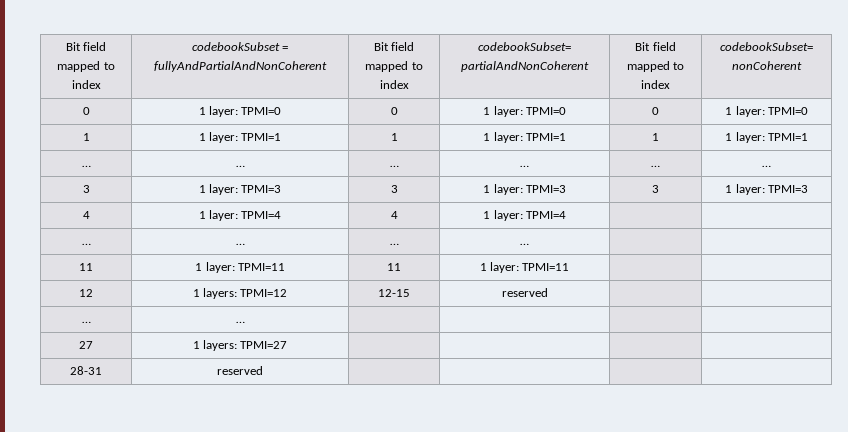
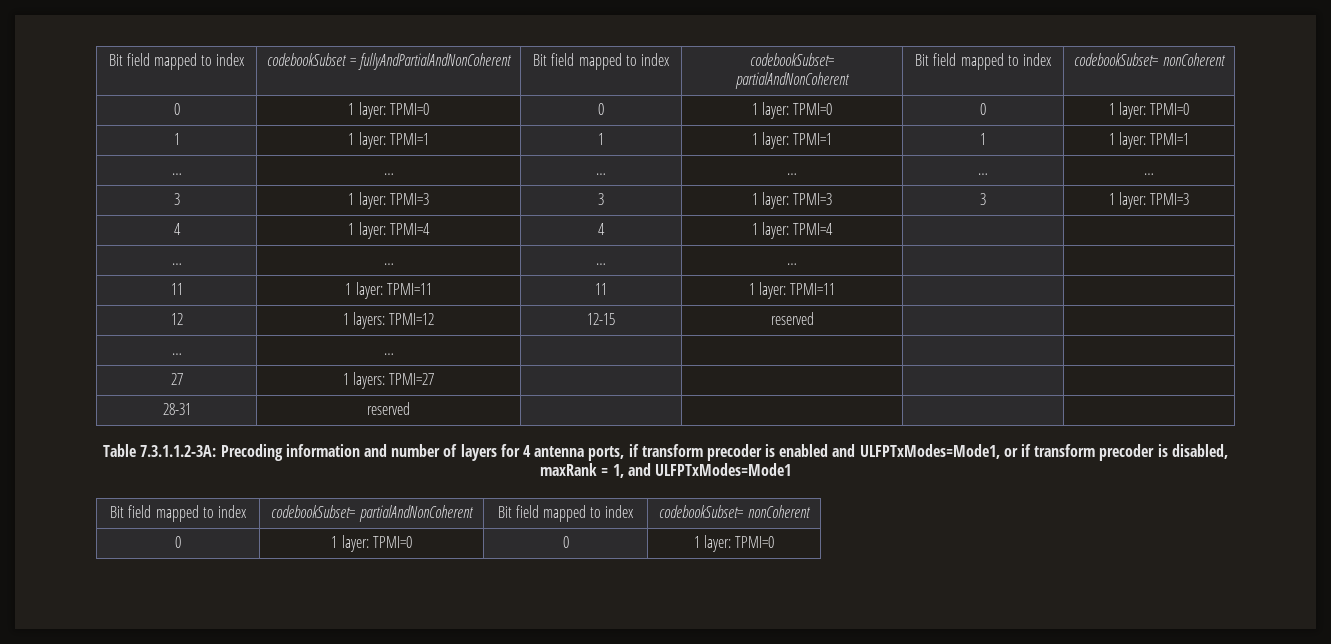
+ Table 7.3.1.1.2-3A: Precoding information and number of layers for 4 antenna ports, if transform precoder is enabled and ULFPTxModes=Mode1, or if transform precoder is disabled, maxRank = 1, and ULFPTxModes=Mode1
+ Bit field mapped to index | codebookSubset= partialAndNonCoherent | Bit field mapped to index | codebookSubset= nonCoherent
+ 0 | 1 layer: TPMI=0 | 0 | 1 layer: TPMI=0

